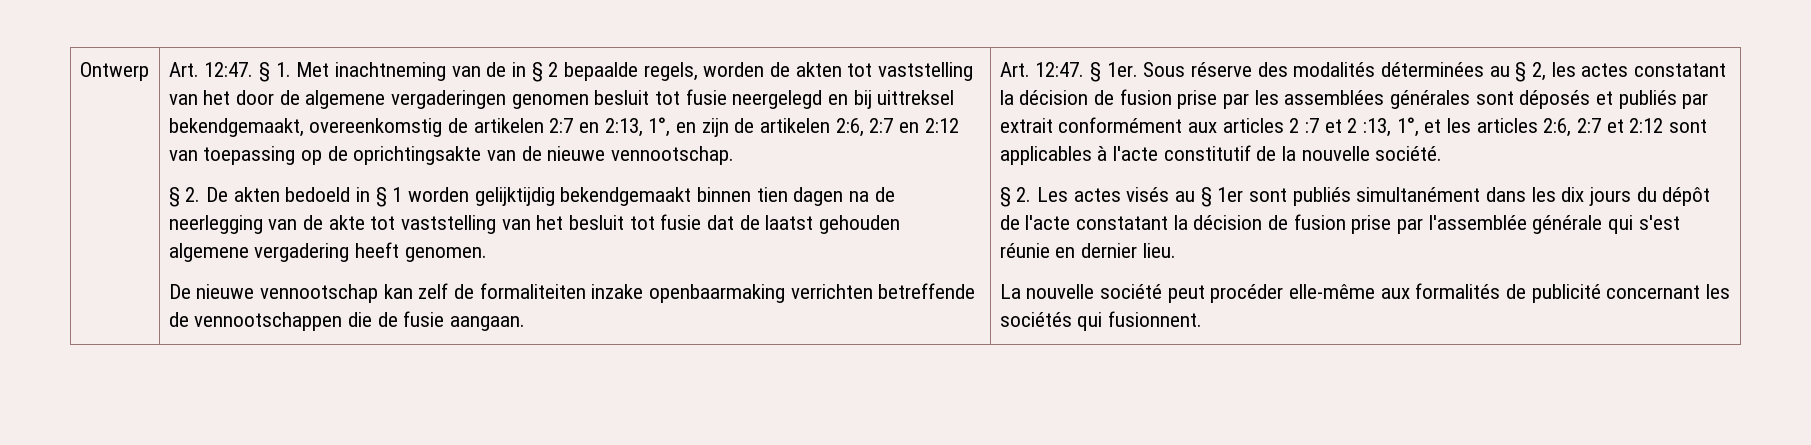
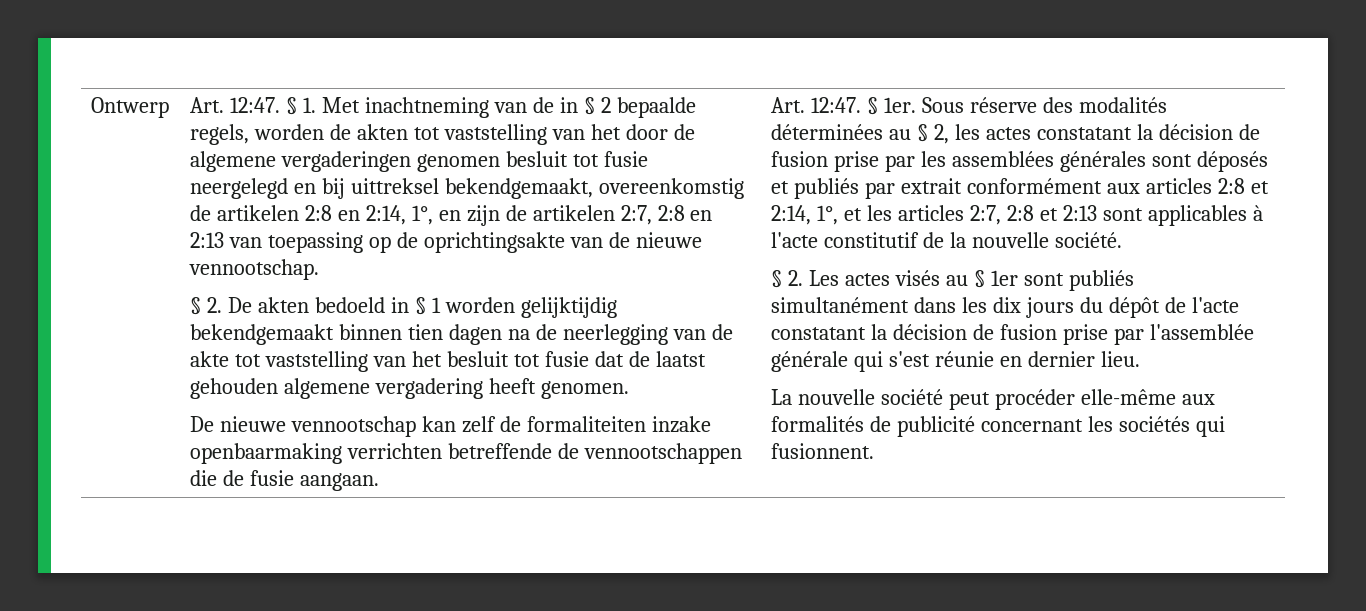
- § 1. Met inachtneming van de in § 2 bepaalde regels, worden de akten tot vaststelling van het door de algemene vergaderingen genomen besluit tot fusie neergelegd en bij uittreksel bekendgemaakt, overeenkomstig de artikelen 2:7 en 2:13, 1°, en zijn de artikelen 2:6, 2:7 en 2:12 van toepassing op de oprichtingsakte van de nieuwe vennootschap.
+ § 1. Met inachtneming van de in § 2 bepaalde regels, worden de akten tot vaststelling van het door de algemene vergaderingen genomen besluit tot fusie neergelegd en bij uittreksel bekendgemaakt, overeenkomstig de artikelen 2:8 en 2:14, 1°, en zijn de artikelen 2:7, 2:8 en 2:13 van toepassing op de oprichtingsakte van de nieuwe vennootschap.
- Sous réserve des modalités déterminées au § 2, les actes constatant la décision de fusion prise par les assemblées générales sont déposés et publiés par extrait conformément aux articles 2 :7 et 2 :13, 1°, et les articles 2:6, 2:7 et 2:12 sont applicables à l'acte constitutif de la nouvelle société.
+ Sous réserve des modalités déterminées au § 2, les actes constatant la décision de fusion prise par les assemblées générales sont déposés et publiés par extrait conformément aux articles 2:8 et 2:14, 1°, et les articles 2:7, 2:8 et 2:13 sont applicables à l'acte constitutif de la nouvelle société.

